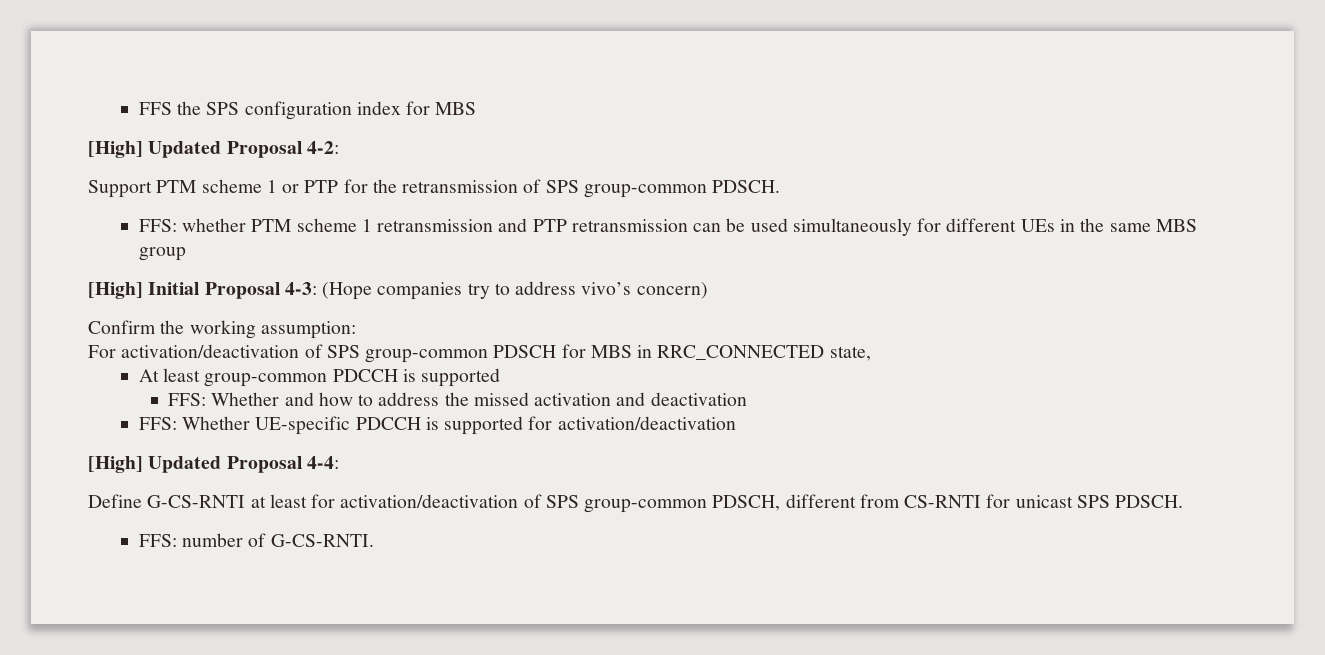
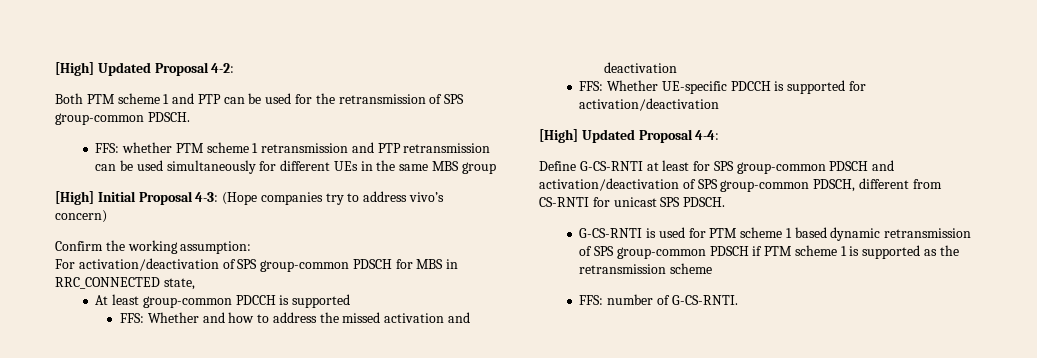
- FFS the SPS configuration index for MBS
- Support PTM scheme 1 or PTP for the retransmission of SPS group-common PDSCH.
+ Both PTM scheme 1 and PTP can be used for the retransmission of SPS group-common PDSCH.
- Define G-CS-RNTI at least for activation/deactivation of SPS group-common PDSCH, different from CS-RNTI for unicast SPS PDSCH.
+ Define G-CS-RNTI at least for SPS group-common PDSCH and activation/deactivation of SPS group-common PDSCH, different from CS-RNTI for unicast SPS PDSCH.
+ G-CS-RNTI is used for PTM scheme 1 based dynamic retransmission of SPS group-common PDSCH if PTM scheme 1 is supported as the retransmission scheme

